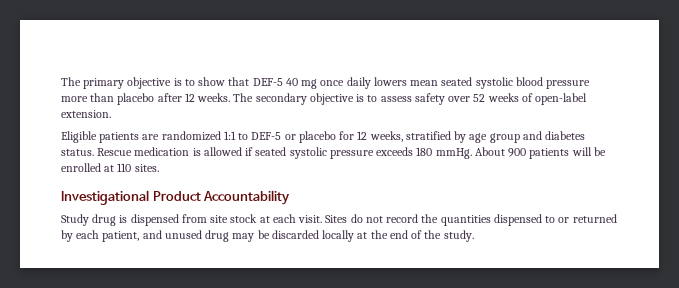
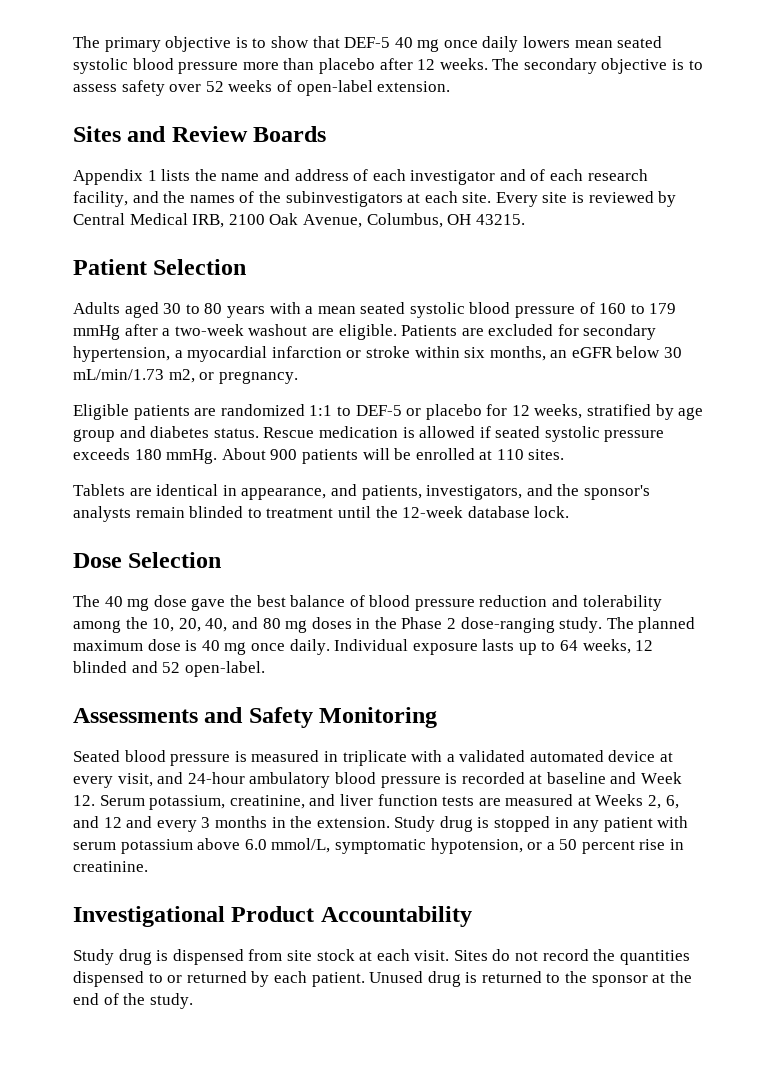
+ Sites and Review Boards
+ Appendix 1 lists the name and address of each investigator and of each research facility, and the names of the subinvestigators at each site. Every site is reviewed by Central Medical IRB, 2100 Oak Avenue, Columbus, OH 43215.
+ Patient Selection
+ Adults aged 30 to 80 years with a mean seated systolic blood pressure of 160 to 179 mmHg after a two-week washout are eligible. Patients are excluded for secondary hypertension, a myocardial infarction or stroke within six months, an eGFR below 30 mL/min/1.73 m2, or pregnancy.
+ Tablets are identical in appearance, and patients, investigators, and the sponsor's analysts remain blinded to treatment until the 12-week database lock.
+ Dose Selection
+ The 40 mg dose gave the best balance of blood pressure reduction and tolerability among the 10, 20, 40, and 80 mg doses in the Phase 2 dose-ranging study. The planned maximum dose is 40 mg once daily. Individual exposure lasts up to 64 weeks, 12 blinded and 52 open-label.
+ Assessments and Safety Monitoring
+ Seated blood pressure is measured in triplicate with a validated automated device at every visit, and 24-hour ambulatory blood pressure is recorded at baseline and Week 12. Serum potassium, creatinine, and liver function tests are measured at Weeks 2, 6, and 12 and every 3 months in the extension. Study drug is stopped in any patient with serum potassium above 6.0 mmol/L, symptomatic hypotension, or a 50 percent rise in creatinine.
- Sites do not record the quantities dispensed to or returned by each patient, and unused drug may be discarded locally at the end of the study.
+ Sites do not record the quantities dispensed to or returned by each patient. Unused drug is returned to the sponsor at the end of the study.

